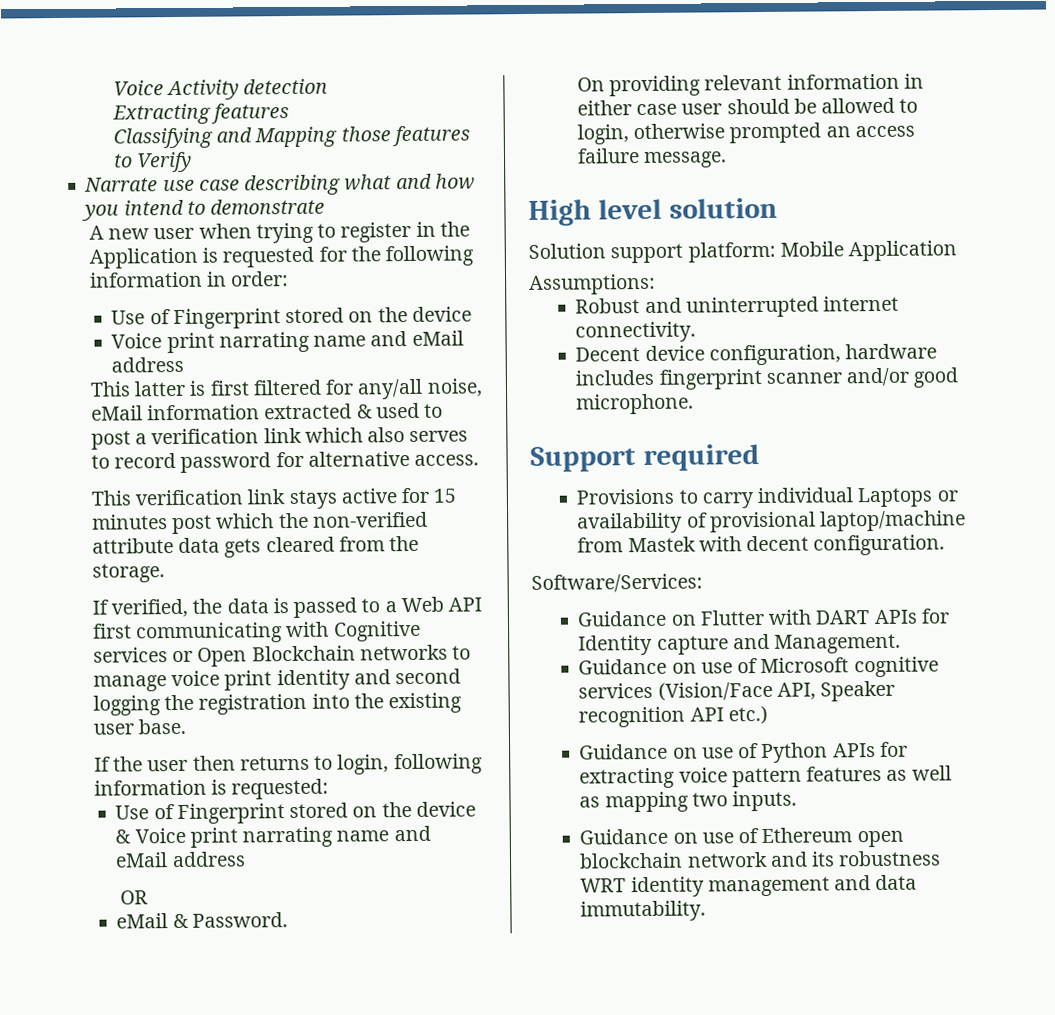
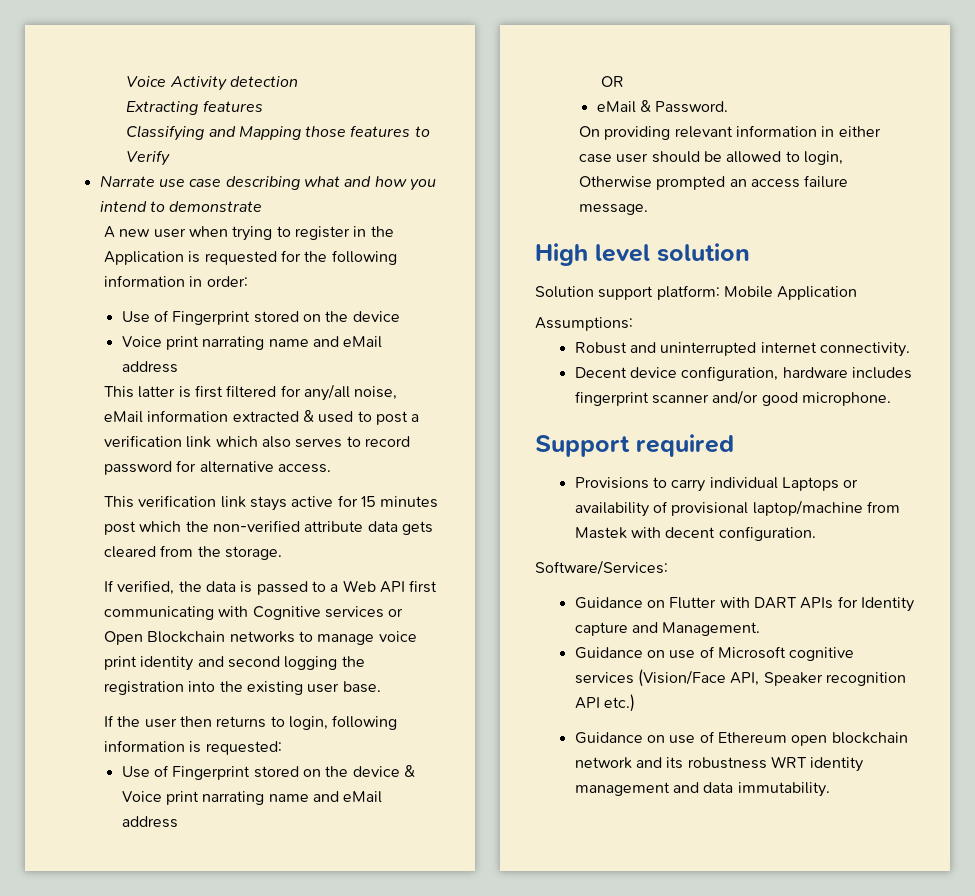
- On providing relevant information in either case user should be allowed to login, otherwise prompted an access failure message.
+ On providing relevant information in either case user should be allowed to login, Otherwise prompted an access failure message.
- Guidance on use of Python APIs for extracting voice pattern features as well as mapping two inputs.

